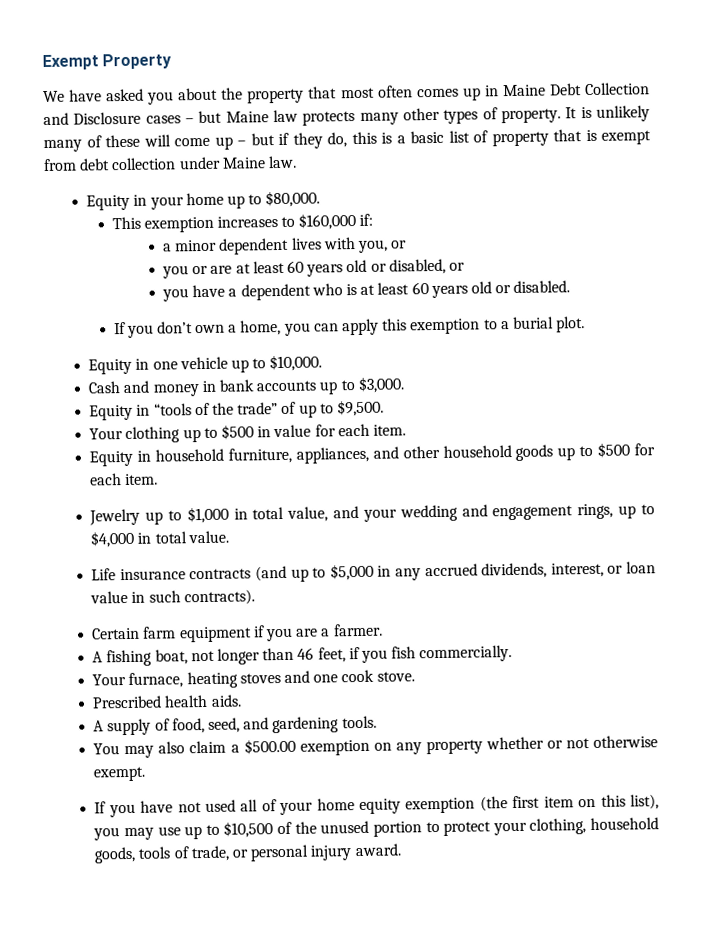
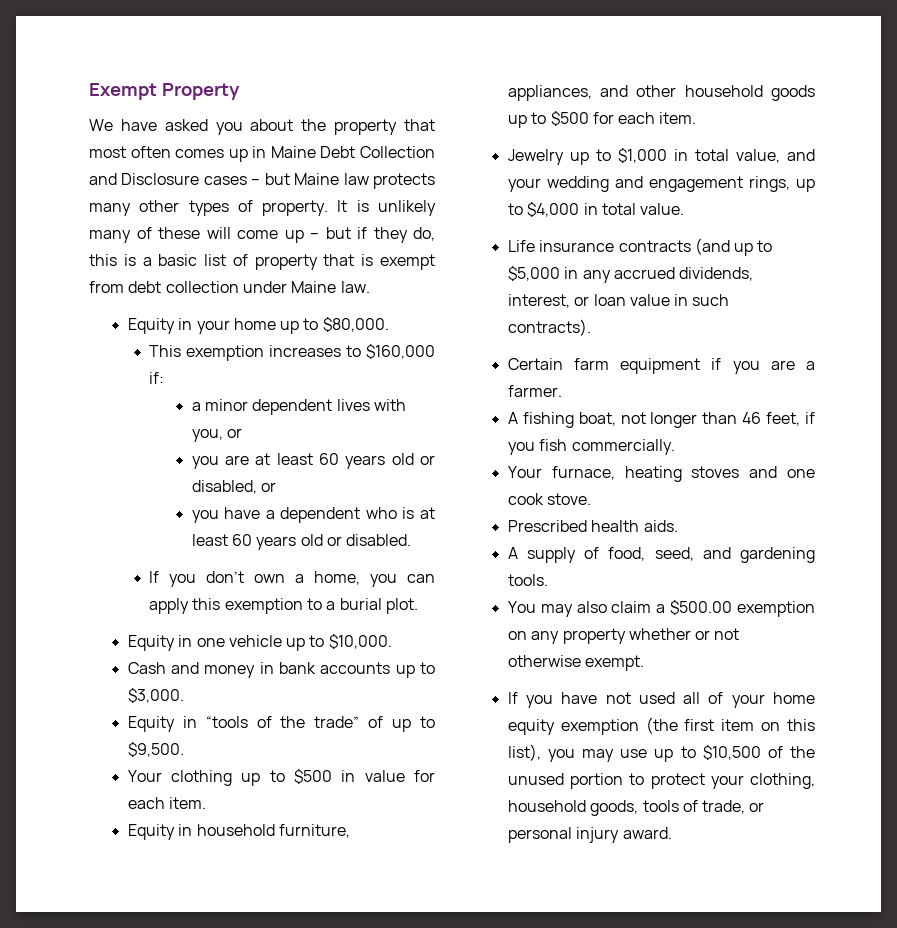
- you or are at least 60 years old or disabled, or
+ you are at least 60 years old or disabled, or

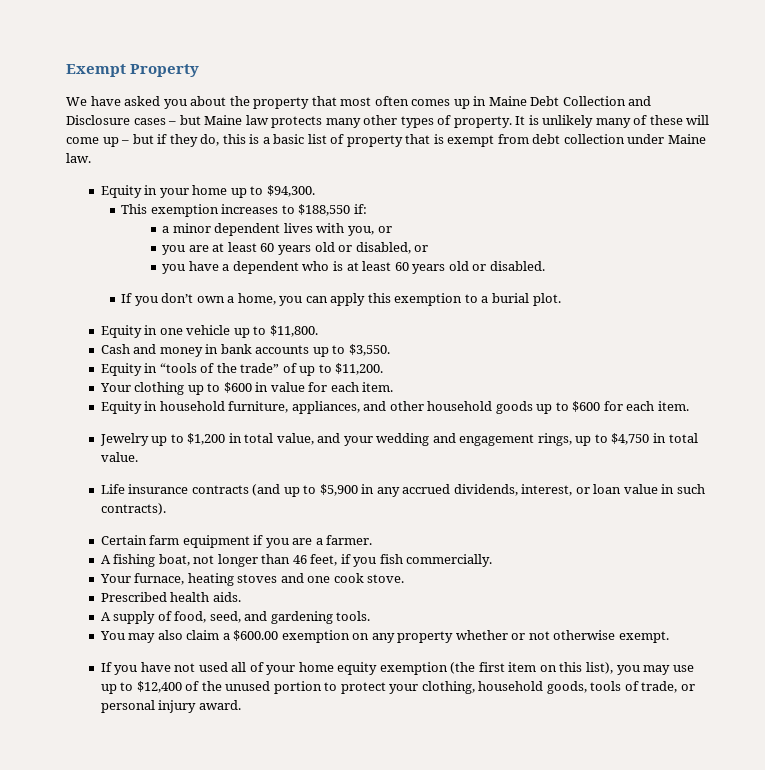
- Equity in your home up to $80,000.
+ Equity in your home up to $94,300.
- This exemption increases to $160,000 if:
+ This exemption increases to $188,550 if:
- Equity in one vehicle up to $10,000.
+ Equity in one vehicle up to $11,800.
- Cash and money in bank accounts up to $3,000.
+ Cash and money in bank accounts up to $3,550.
- Equity in “tools of the trade” of up to $9,500.
+ Equity in “tools of the trade” of up to $11,200.
- Your clothing up to $500 in value for each item.
+ Your clothing up to $600 in value for each item.
- Equity in household furniture, appliances, and other household goods up to $500 for each item.
+ Equity in household furniture, appliances, and other household goods up to $600 for each item.
- Jewelry up to $1,000 in total value, and your wedding and engagement rings, up to $4,000 in total value.
+ Jewelry up to $1,200 in total value, and your wedding and engagement rings, up to $4,750 in total value.
- Life insurance contracts (and up to $5,000 in any accrued dividends, interest, or loan value in such contracts).
+ Life insurance contracts (and up to $5,900 in any accrued dividends, interest, or loan value in such contracts).
- You may also claim a $500.00 exemption on any property whether or not otherwise exempt.
+ You may also claim a $600.00 exemption on any property whether or not otherwise exempt.
- If you have not used all of your home equity exemption (the first item on this list), you may use up to $10,500 of the unused portion to protect your clothing, household goods, tools of trade, or personal injury award.
+ If you have not used all of your home equity exemption (the first item on this list), you may use up to $12,400 of the unused portion to protect your clothing, household goods, tools of trade, or personal injury award.

